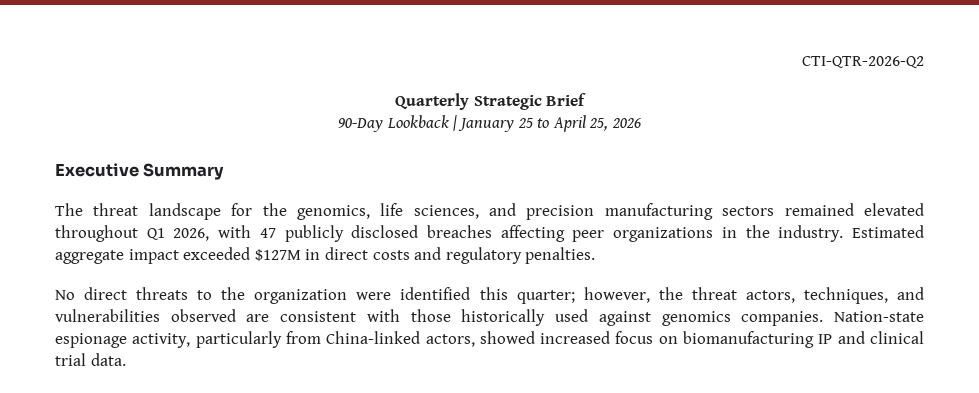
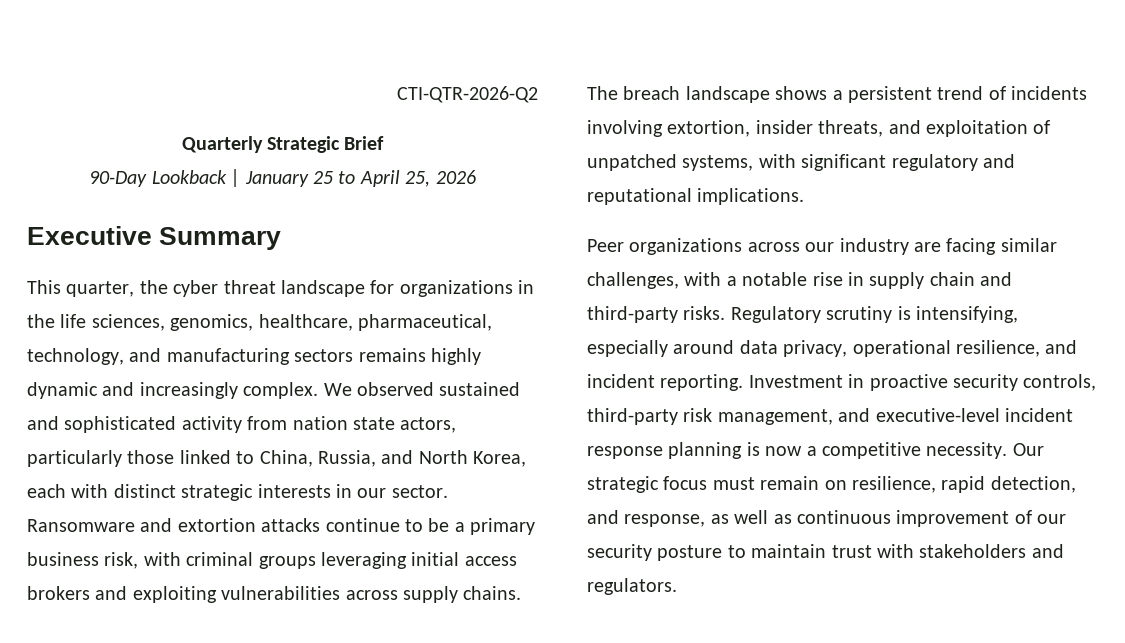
- The threat landscape for the genomics, life sciences, and precision manufacturing sectors remained elevated throughout Q1 2026, with 47 publicly disclosed breaches affecting peer organizations in the industry. Estimated aggregate impact exceeded $127M in direct costs and regulatory penalties.
- No direct threats to the organization were identified this quarter; however, the threat actors, techniques, and vulnerabilities observed are consistent with those historically used against genomics companies. Nation-state espionage activity, particularly from China-linked actors, showed increased focus on biomanufacturing IP and clinical trial data.
+ This quarter, the cyber threat landscape for organizations in the life sciences, genomics, healthcare, pharmaceutical, technology, and manufacturing sectors remains highly dynamic and increasingly complex. We observed sustained and sophisticated activity from nation state actors, particularly those linked to China, Russia, and North Korea, each with distinct strategic interests in our sector. Ransomware and extortion attacks continue to be a primary business risk, with criminal groups leveraging initial access brokers and exploiting vulnerabilities across supply chains. The breach landscape shows a persistent trend of incidents involving extortion, insider threats, and exploitation of unpatched systems, with significant regulatory and reputational implications.
+ Peer organizations across our industry are facing similar challenges, with a notable rise in supply chain and third-party risks. Regulatory scrutiny is intensifying, especially around data privacy, operational resilience, and incident reporting. Investment in proactive security controls, third-party risk management, and executive-level incident response planning is now a competitive necessity. Our strategic focus must remain on resilience, rapid detection, and response, as well as continuous improvement of our security posture to maintain trust with stakeholders and regulators.

